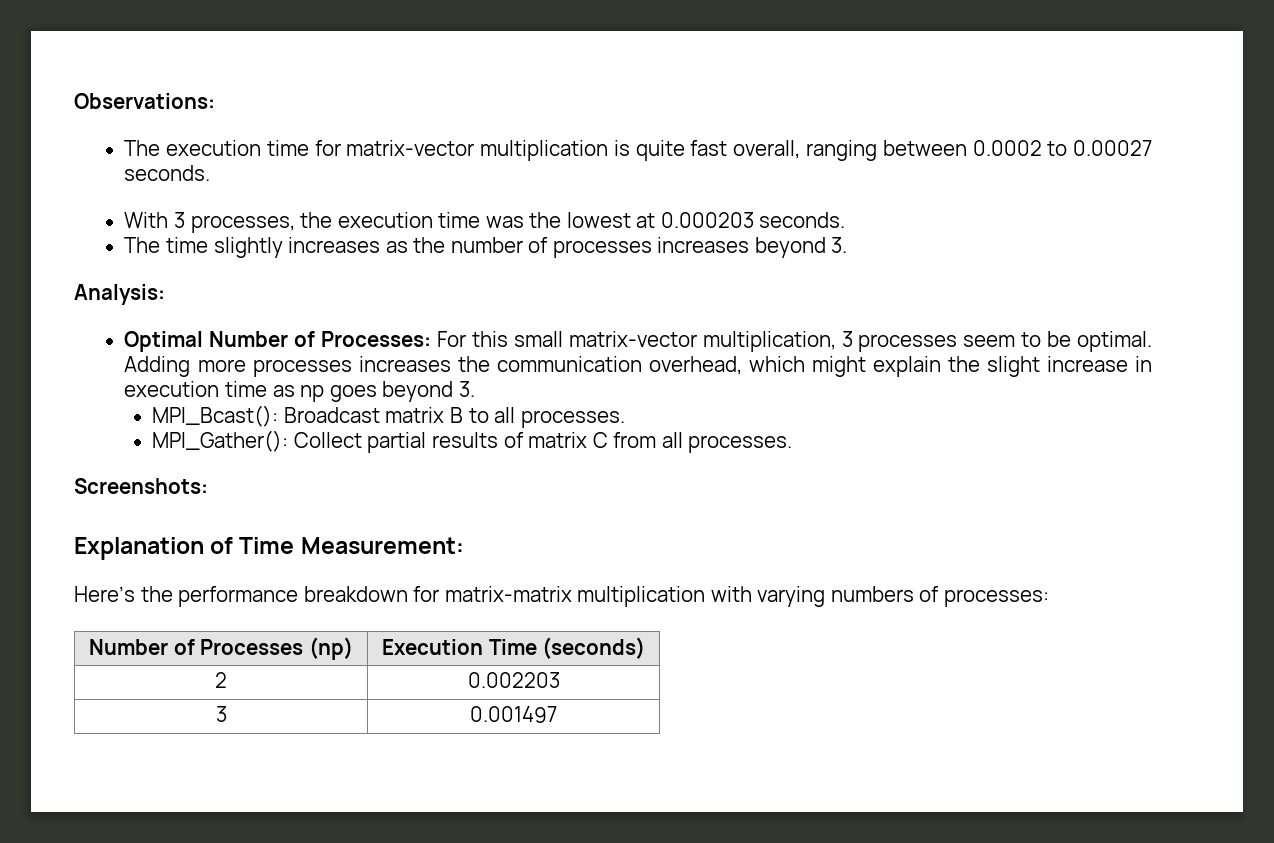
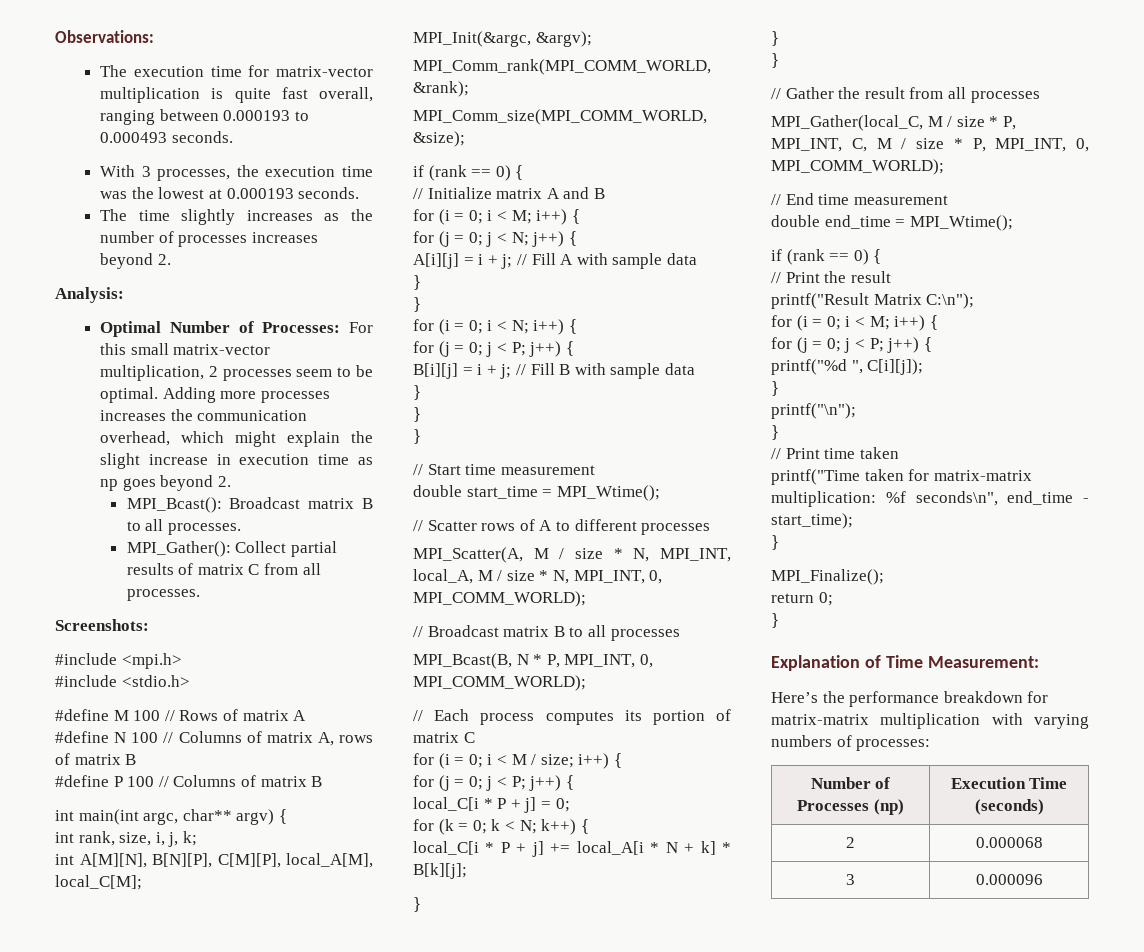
- The execution time for matrix-vector multiplication is quite fast overall, ranging between 0.0002 to 0.00027 seconds.
+ The execution time for matrix-vector multiplication is quite fast overall, ranging between 0.000193 to 0.000493 seconds.
- With 3 processes, the execution time was the lowest at 0.000203 seconds.
+ With 3 processes, the execution time was the lowest at 0.000193 seconds.
- The time slightly increases as the number of processes increases beyond 3.
+ The time slightly increases as the number of processes increases beyond 2.
- Optimal Number of Processes: For this small matrix-vector multiplication, 3 processes seem to be optimal.
+ Optimal Number of Processes: For this small matrix-vector multiplication, 2 processes seem to be optimal.
- Adding more processes increases the communication overhead, which might explain the slight increase in execution time as np goes beyond 3.
+ Adding more processes increases the communication overhead, which might explain the slight increase in execution time as np goes beyond 2.
+ #include <mpi.h>
+ #include <stdio.h>
+ #define M 100 // Rows of matrix A
+ #define N 100 // Columns of matrix A, rows of matrix B
+ #define P 100 // Columns of matrix B
+ int main(int argc, char** argv) {
+ int rank, size, i, j, k;
+ int A[M][N], B[N][P], C[M][P], local_A[M], local_C[M];
+ MPI_Init(&argc, &argv);
+ MPI_Comm_rank(MPI_COMM_WORLD, &rank);
+ MPI_Comm_size(MPI_COMM_WORLD, &size);
+ if (rank == 0) {
+ // Initialize matrix A and B
+ for (i = 0; i < M; i++) {
+ for (j = 0; j < N; j++) {
+ A[i][j] = i + j; // Fill A with sample data
+ }
+ }
+ for (i = 0; i < N; i++) {
+ for (j = 0; j < P; j++) {
+ B[i][j] = i + j; // Fill B with sample data
+ }
+ }
+ }
+ // Start time measurement
+ double start_time = MPI_Wtime();
+ // Scatter rows of A to different processes
+ MPI_Scatter(A, M / size * N, MPI_INT, local_A, M / size * N, MPI_INT, 0, MPI_COMM_WORLD);
+ // Broadcast matrix B to all processes
+ MPI_Bcast(B, N * P, MPI_INT, 0, MPI_COMM_WORLD);
+ // Each process computes its portion of matrix C
+ for (i = 0; i < M / size; i++) {
+ for (j = 0; j < P; j++) {
+ local_C[i * P + j] = 0;
+ for (k = 0; k < N; k++) {
+ local_C[i * P + j] += local_A[i * N + k] * B[k][j];
+ }
+ }
+ }
+ // Gather the result from all processes
+ MPI_Gather(local_C, M / size * P, MPI_INT, C, M / size * P, MPI_INT, 0, MPI_COMM_WORLD);
+ // End time measurement
+ double end_time = MPI_Wtime();
+ if (rank == 0) {
+ // Print the result
+ printf("Result Matrix C:\n");
+ for (i = 0; i < M; i++) {
+ for (j = 0; j < P; j++) {
+ printf("%d ", C[i][j]);
+ }
+ printf("\n");
+ }
+ // Print time taken
+ printf("Time taken for matrix-matrix multiplication: %f seconds\n", end_time - start_time);
+ }
+ MPI_Finalize();
+ return 0;
+ }
- 2 | 0.002203
+ 2 | 0.000068
- 3 | 0.001497
+ 3 | 0.000096

